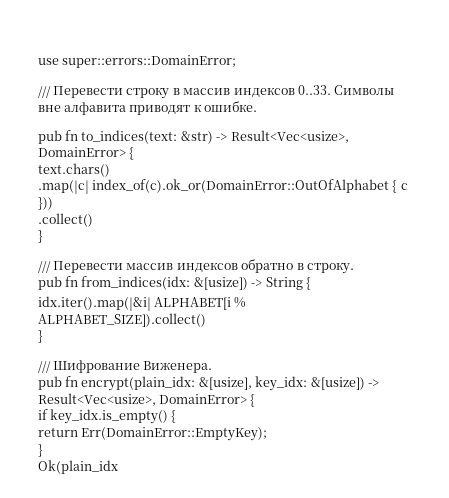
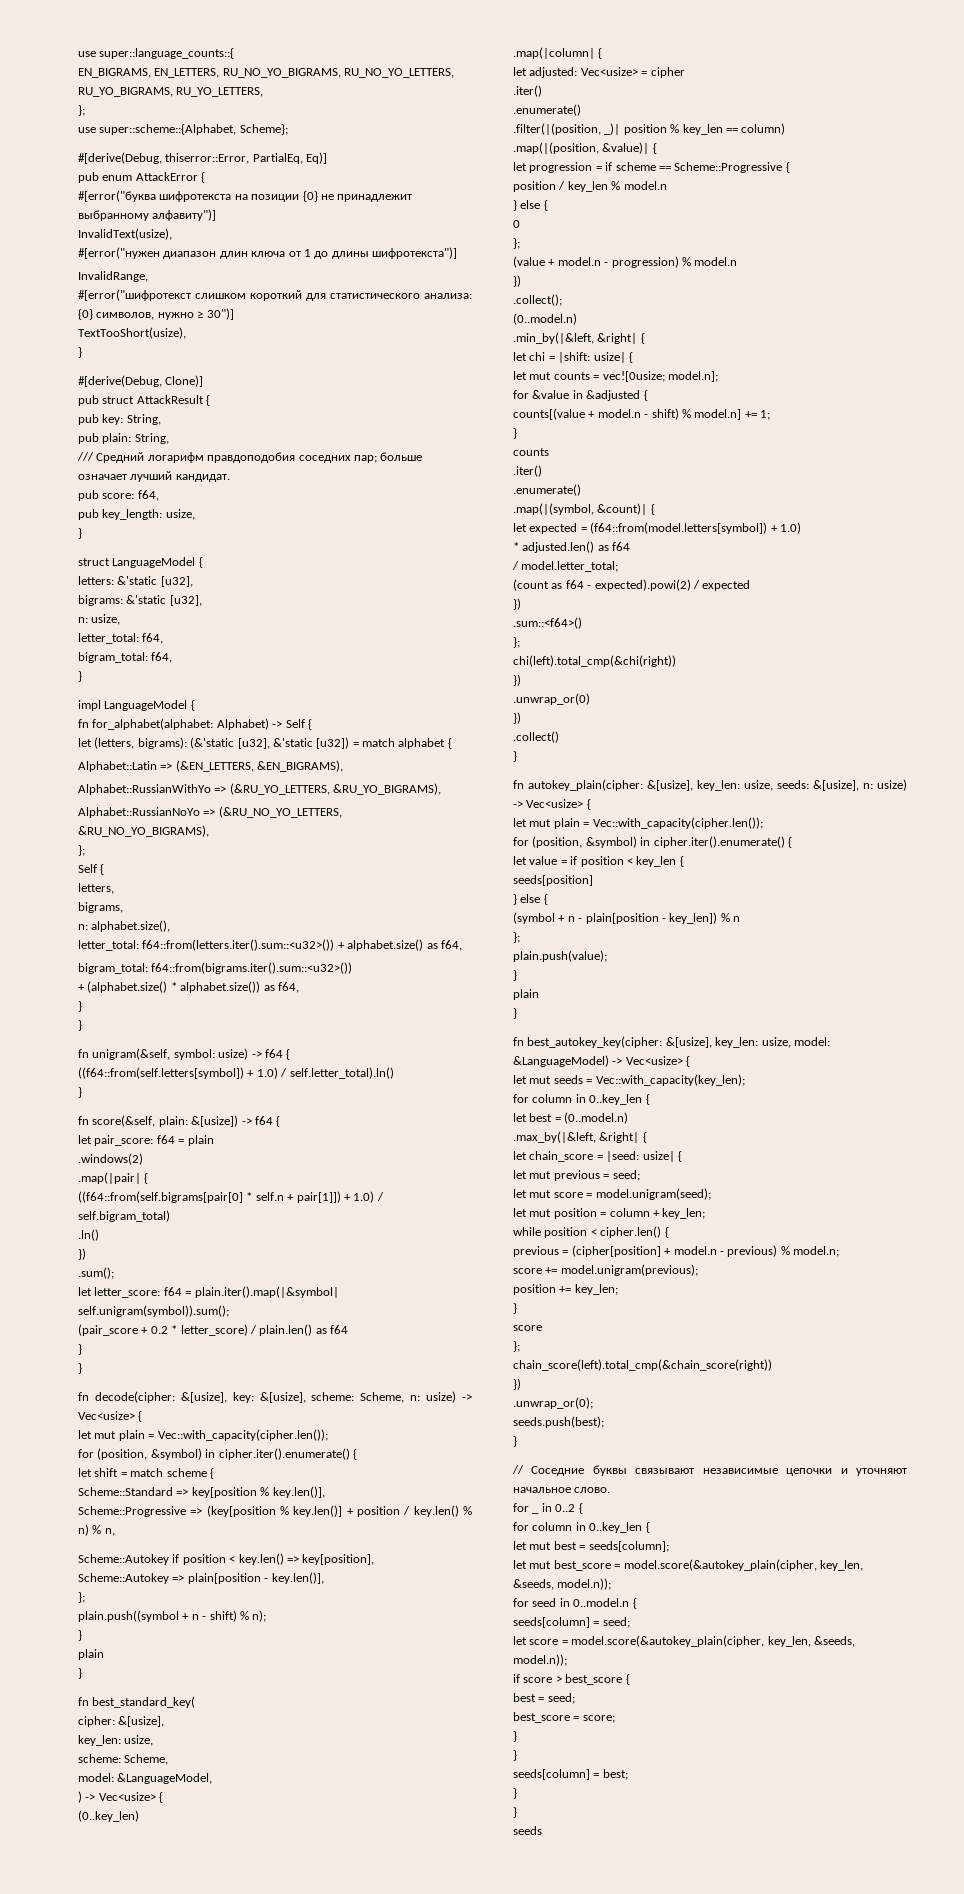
- use super::errors::DomainError;
- /// Перевести строку в массив индексов 0..33. Символы вне алфавита приводят к ошибке.
- pub fn to_indices(text: &str) -> Result<Vec<usize>, DomainError> {
- text.chars()
- .map(|c| index_of(c).ok_or(DomainError::OutOfAlphabet { c }))
+ use super::language_counts::{
+ EN_BIGRAMS, EN_LETTERS, RU_NO_YO_BIGRAMS, RU_NO_YO_LETTERS, RU_YO_BIGRAMS, RU_YO_LETTERS,
+ };
+ use super::scheme::{Alphabet, Scheme};
+ #[derive(Debug, thiserror::Error, PartialEq, Eq)]
+ pub enum AttackError {
+ #[error("буква шифротекста на позиции {0} не принадлежит выбранному алфавиту")]
+ InvalidText(usize),
+ #[error("нужен диапазон длин ключа от 1 до длины шифротекста")]
+ InvalidRange,
+ #[error("шифротекст слишком короткий для статистического анализа: {0} символов, нужно ≥ 30")]
+ TextTooShort(usize),
+ }
+ #[derive(Debug, Clone)]
+ pub struct AttackResult {
+ pub key: String,
+ pub plain: String,
+ /// Средний логарифм правдоподобия соседних пар; больше означает лучший кандидат.
+ pub score: f64,
+ pub key_length: usize,
+ }
+ struct LanguageModel {
+ letters: &'static [u32],
+ bigrams: &'static [u32],
+ n: usize,
+ letter_total: f64,
+ bigram_total: f64,
+ }
+ impl LanguageModel {
+ fn for_alphabet(alphabet: Alphabet) -> Self {
+ let (letters, bigrams): (&'static [u32], &'static [u32]) = match alphabet {
+ Alphabet::Latin => (&EN_LETTERS, &EN_BIGRAMS),
+ Alphabet::RussianWithYo => (&RU_YO_LETTERS, &RU_YO_BIGRAMS),
+ Alphabet::RussianNoYo => (&RU_NO_YO_LETTERS, &RU_NO_YO_BIGRAMS),
+ };
+ Self {
+ letters,
+ bigrams,
+ n: alphabet.size(),
+ letter_total: f64::from(letters.iter().sum::<u32>()) + alphabet.size() as f64,
+ bigram_total: f64::from(bigrams.iter().sum::<u32>())
+ + (alphabet.size() * alphabet.size()) as f64,
+ }
+ }
+ fn unigram(&self, symbol: usize) -> f64 {
+ ((f64::from(self.letters[symbol]) + 1.0) / self.letter_total).ln()
+ }
+ fn score(&self, plain: &[usize]) -> f64 {
+ let pair_score: f64 = plain
+ .windows(2)
+ .map(|pair| {
+ ((f64::from(self.bigrams[pair[0] * self.n + pair[1]]) + 1.0) / self.bigram_total)
+ .ln()
+ })
+ .sum();
+ let letter_score: f64 = plain.iter().map(|&symbol| self.unigram(symbol)).sum();
+ (pair_score + 0.2 * letter_score) / plain.len() as f64
+ }
+ }
+ fn decode(cipher: &[usize], key: &[usize], scheme: Scheme, n: usize) -> Vec<usize> {
+ let mut plain = Vec::with_capacity(cipher.len());
+ for (position, &symbol) in cipher.iter().enumerate() {
+ let shift = match scheme {
+ Scheme::Standard => key[position % key.len()],
+ Scheme::Progressive => (key[position % key.len()] + position / key.len() % n) % n,
+ Scheme::Autokey if position < key.len() => key[position],
+ Scheme::Autokey => plain[position - key.len()],
+ };
+ plain.push((symbol + n - shift) % n);
+ }
+ plain
+ }
+ fn best_standard_key(
+ cipher: &[usize],
+ key_len: usize,
+ scheme: Scheme,
+ model: &LanguageModel,
+ ) -> Vec<usize> {
+ (0..key_len)
+ .map(|column| {
+ let adjusted: Vec<usize> = cipher
+ .iter()
+ .enumerate()
+ .filter(|(position, _)| position % key_len == column)
+ .map(|(position, &value)| {
+ let progression = if scheme == Scheme::Progressive {
+ position / key_len % model.n
+ } else {
+ 0
+ };
+ (value + model.n - progression) % model.n
+ })
+ .collect();
+ (0..model.n)
+ .min_by(|&left, &right| {
+ let chi = |shift: usize| {
+ let mut counts = vec![0usize; model.n];
+ for &value in &adjusted {
+ counts[(value + model.n - shift) % model.n] += 1;
+ }
+ counts
+ .iter()
+ .enumerate()
+ .map(|(symbol, &count)| {
+ let expected = (f64::from(model.letters[symbol]) + 1.0)
+ * adjusted.len() as f64
+ / model.letter_total;
+ (count as f64 - expected).powi(2) / expected
+ })
+ .sum::<f64>()
+ };
+ chi(left).total_cmp(&chi(right))
+ })
+ .unwrap_or(0)
+ })
  .collect()
  }
- /// Перевести массив индексов обратно в строку.
- pub fn from_indices(idx: &[usize]) -> String {
- idx.iter().map(|&i| ALPHABET[i % ALPHABET_SIZE]).collect()
+ fn autokey_plain(cipher: &[usize], key_len: usize, seeds: &[usize], n: usize) -> Vec<usize> {
+ let mut plain = Vec::with_capacity(cipher.len());
+ for (position, &symbol) in cipher.iter().enumerate() {
+ let value = if position < key_len {
+ seeds[position]
+ } else {
+ (symbol + n - plain[position - key_len]) % n
+ };
+ plain.push(value);
  }
- /// Шифрование Виженера.
- pub fn encrypt(plain_idx: &[usize], key_idx: &[usize]) -> Result<Vec<usize>, DomainError> {
- if key_idx.is_empty() {
- return Err(DomainError::EmptyKey);
+ plain
  }
- Ok(plain_idx
+ fn best_autokey_key(cipher: &[usize], key_len: usize, model: &LanguageModel) -> Vec<usize> {
+ let mut seeds = Vec::with_capacity(key_len);
+ for column in 0..key_len {
+ let best = (0..model.n)
+ .max_by(|&left, &right| {
+ let chain_score = |seed: usize| {
+ let mut previous = seed;
+ let mut score = model.unigram(seed);
+ let mut position = column + key_len;
+ while position < cipher.len() {
+ previous = (cipher[position] + model.n - previous) % model.n;
+ score += model.unigram(previous);
+ position += key_len;
+ }
+ score
+ };
+ chain_score(left).total_cmp(&chain_score(right))
+ })
+ .unwrap_or(0);
+ seeds.push(best);
+ }
+ // Соседние буквы связывают независимые цепочки и уточняют начальное слово.
+ for _ in 0..2 {
+ for column in 0..key_len {
+ let mut best = seeds[column];
+ let mut best_score = model.score(&autokey_plain(cipher, key_len, &seeds, model.n));
+ for seed in 0..model.n {
+ seeds[column] = seed;
+ let score = model.score(&autokey_plain(cipher, key_len, &seeds, model.n));
+ if score > best_score {
+ best = seed;
+ best_score = score;
+ }
+ }
+ seeds[column] = best;
+ }
+ }
+ seeds

